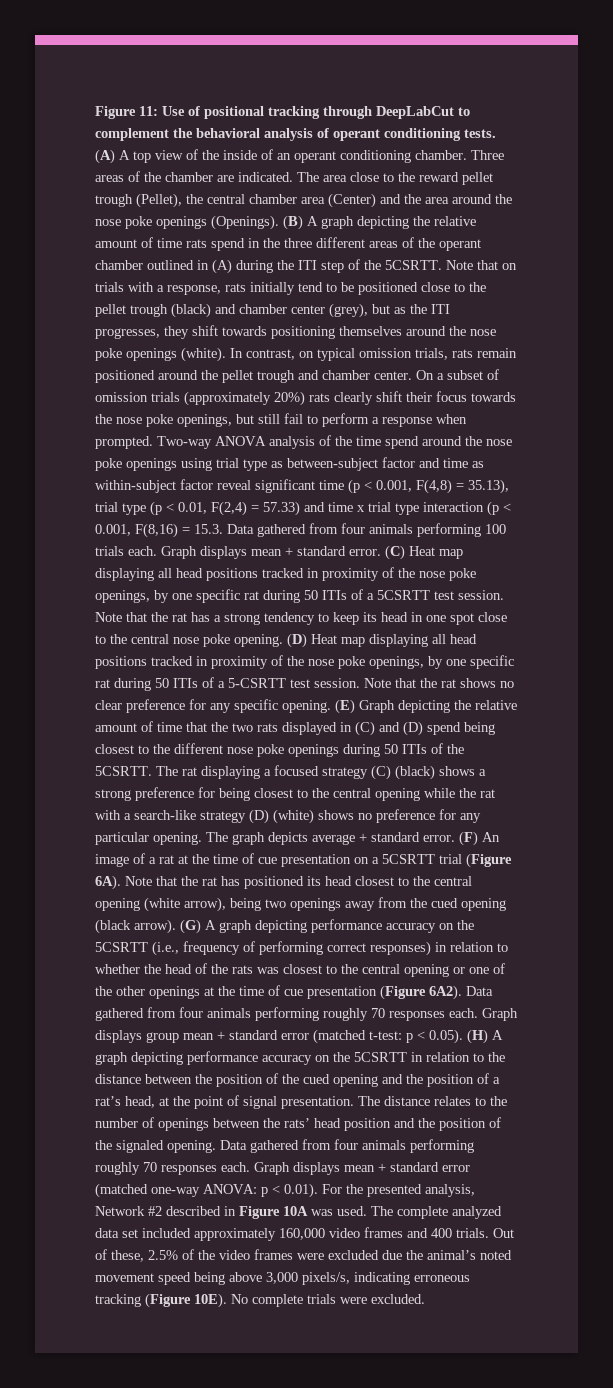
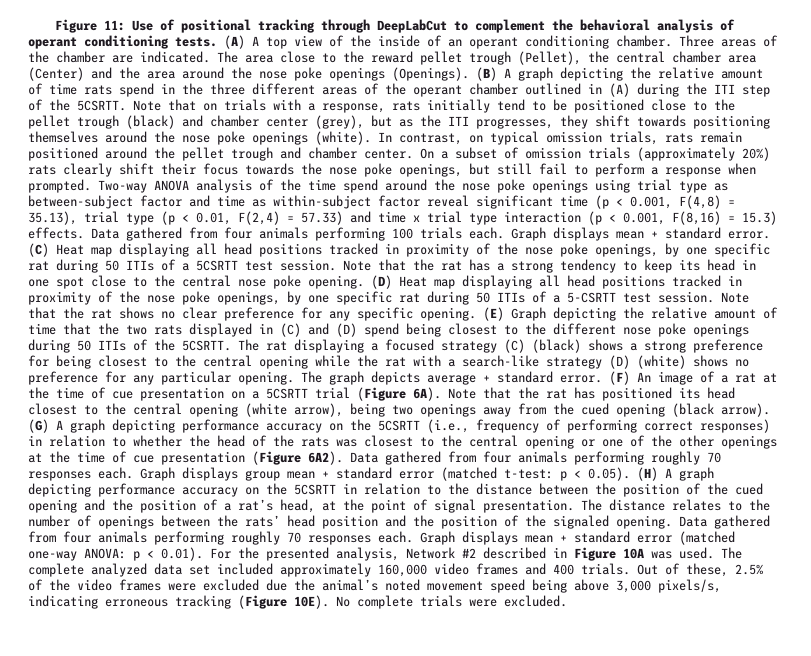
- Two-way ANOVA analysis of the time spend around the nose poke openings using trial type as between-subject factor and time as within-subject factor reveal significant time (p < 0.001, F(4,8) = 35.13), trial type (p < 0.01, F(2,4) = 57.33) and time x trial type interaction (p < 0.001, F(8,16) = 15.3. Data gathered from four animals performing 100 trials each.
+ Two-way ANOVA analysis of the time spend around the nose poke openings using trial type as between-subject factor and time as within-subject factor reveal significant time (p < 0.001, F(4,8) = 35.13), trial type (p < 0.01, F(2,4) = 57.33) and time x trial type interaction (p < 0.001, F(8,16) = 15.3) effects. Data gathered from four animals performing 100 trials each.

